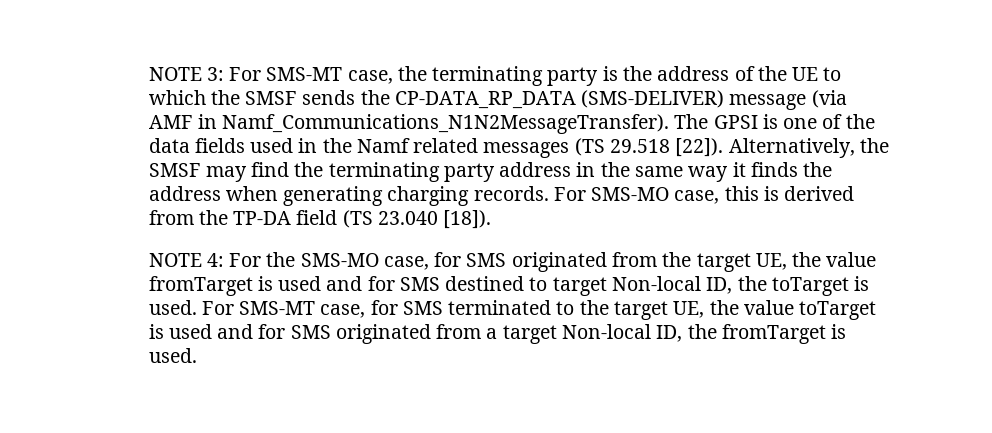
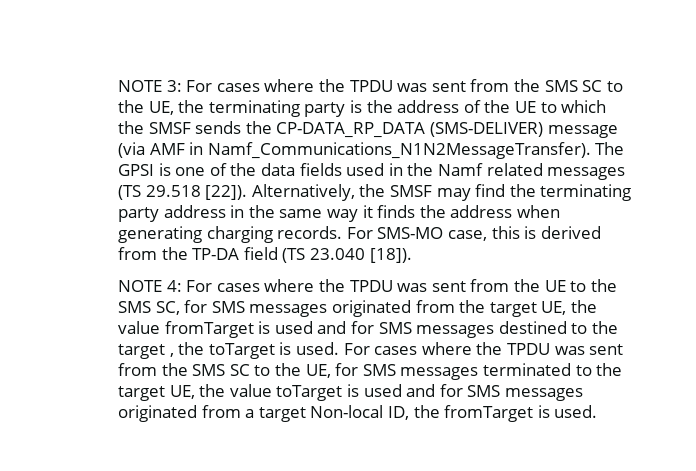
- NOTE 3: For SMS-MT case, the terminating party is the address of the UE to which the SMSF sends the CP-DATA_RP_DATA (SMS-DELIVER) message (via AMF in Namf_Communications_N1N2MessageTransfer).
+ NOTE 3: For cases where the TPDU was sent from the SMS SC to the UE, the terminating party is the address of the UE to which the SMSF sends the CP-DATA_RP_DATA (SMS-DELIVER) message (via AMF in Namf_Communications_N1N2MessageTransfer).
- NOTE 4: For the SMS-MO case, for SMS originated from the target UE, the value fromTarget is used and for SMS destined to target Non-local ID, the toTarget is used.
+ NOTE 4: For cases where the TPDU was sent from the UE to the SMS SC, for SMS messages originated from the target UE, the value fromTarget is used and for SMS messages destined to the target , the toTarget is used.
- For SMS-MT case, for SMS terminated to the target UE, the value toTarget is used and for SMS originated from a target Non-local ID, the fromTarget is used.
+ For cases where the TPDU was sent from the SMS SC to the UE, for SMS messages terminated to the target UE, the value toTarget is used and for SMS messages originated from a target Non-local ID, the fromTarget is used.

